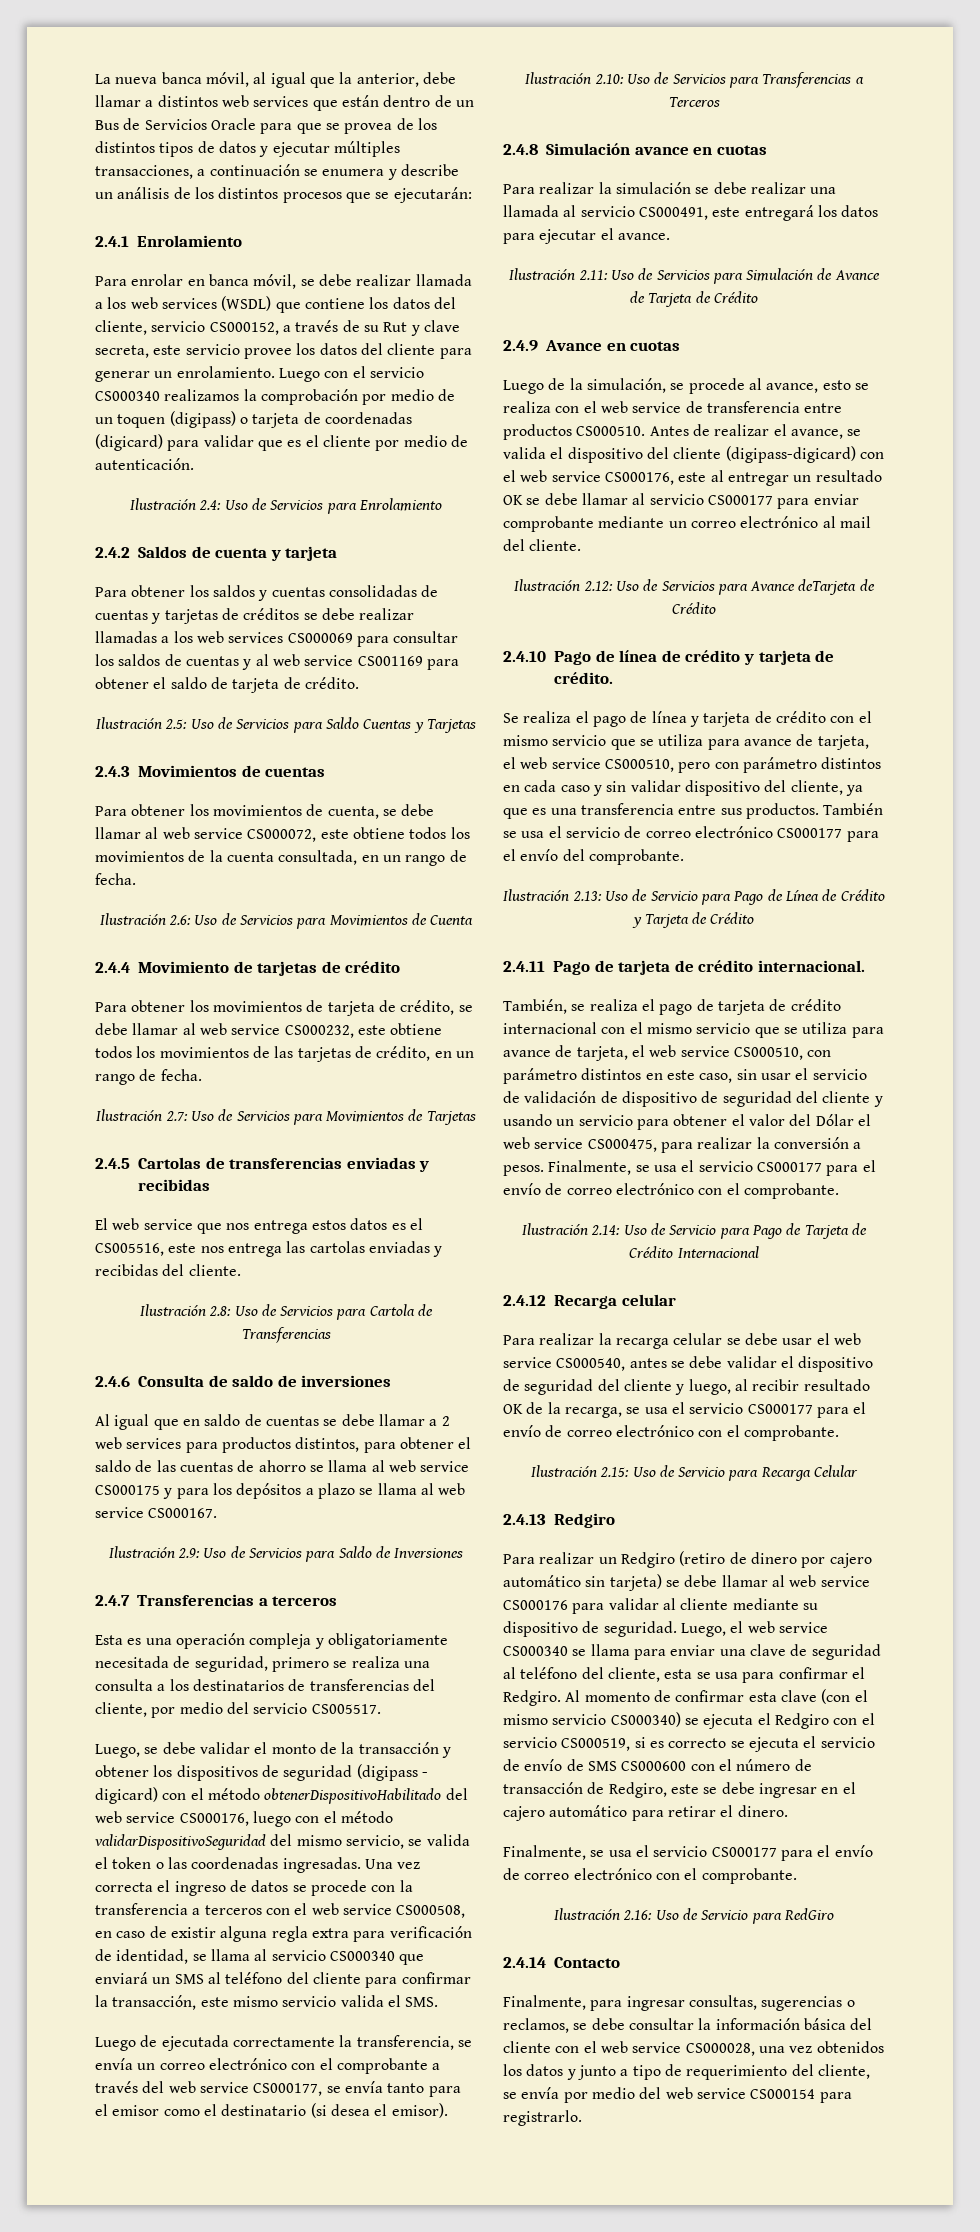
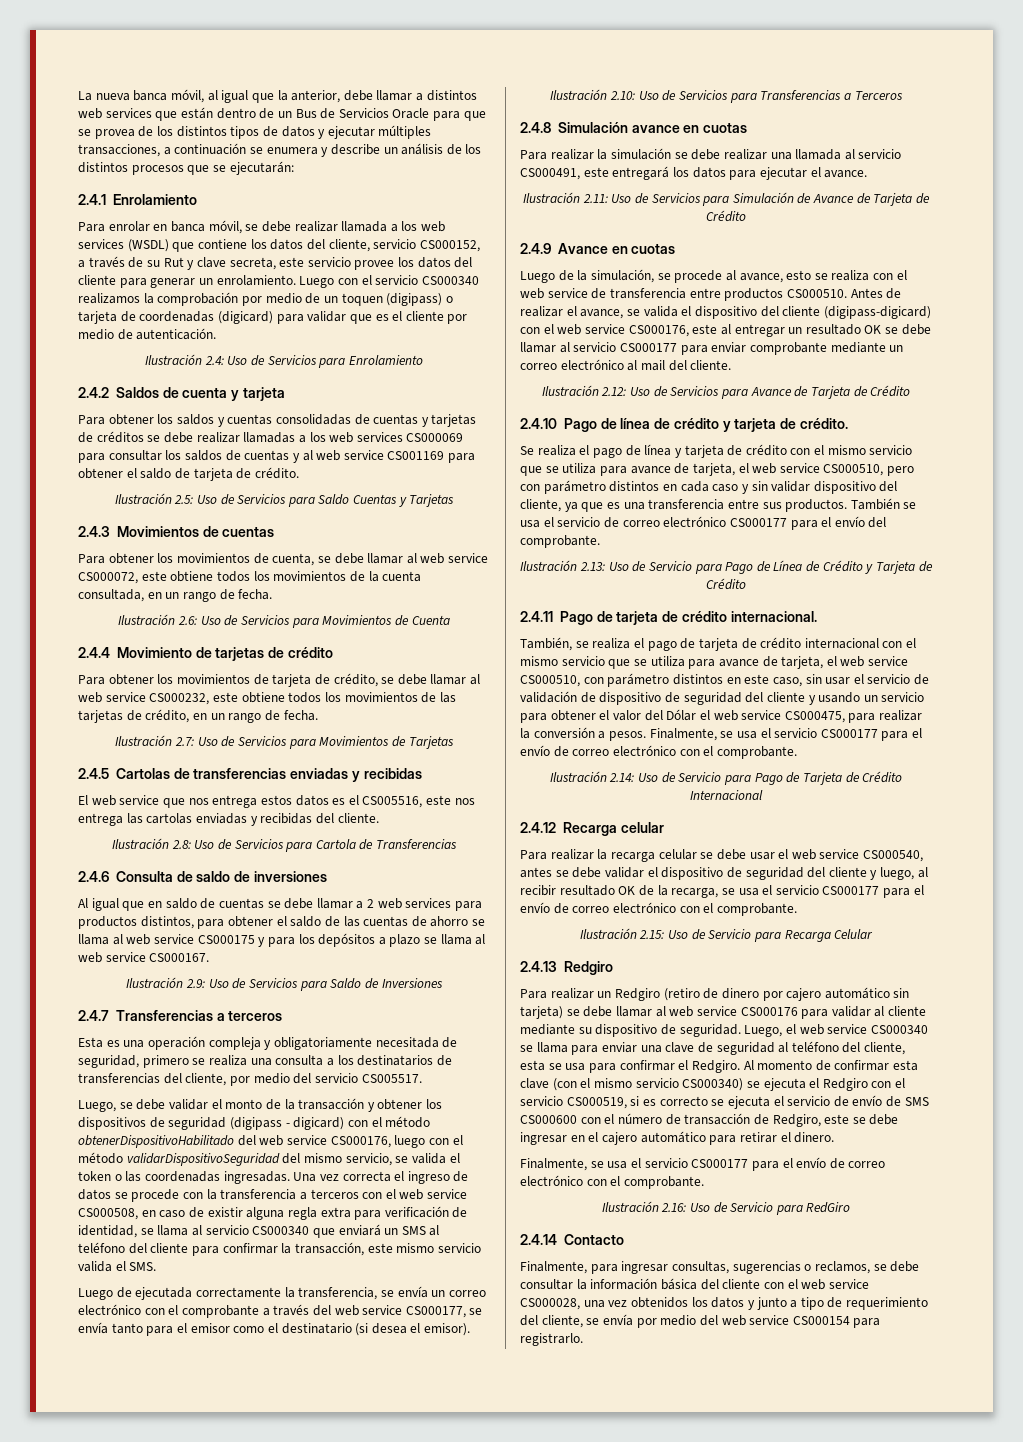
- Ilustración 2.12: Uso de Servicios para Avance deTarjeta de Crédito
+ Ilustración 2.12: Uso de Servicios para Avance de Tarjeta de Crédito

